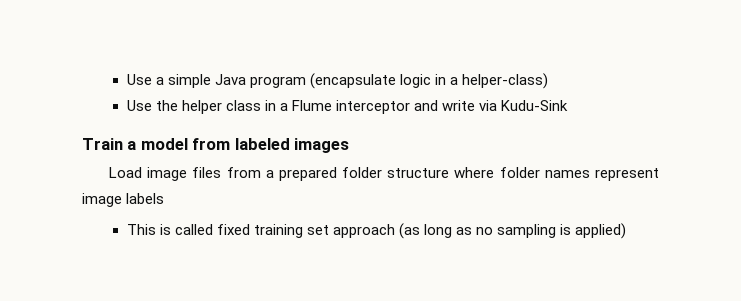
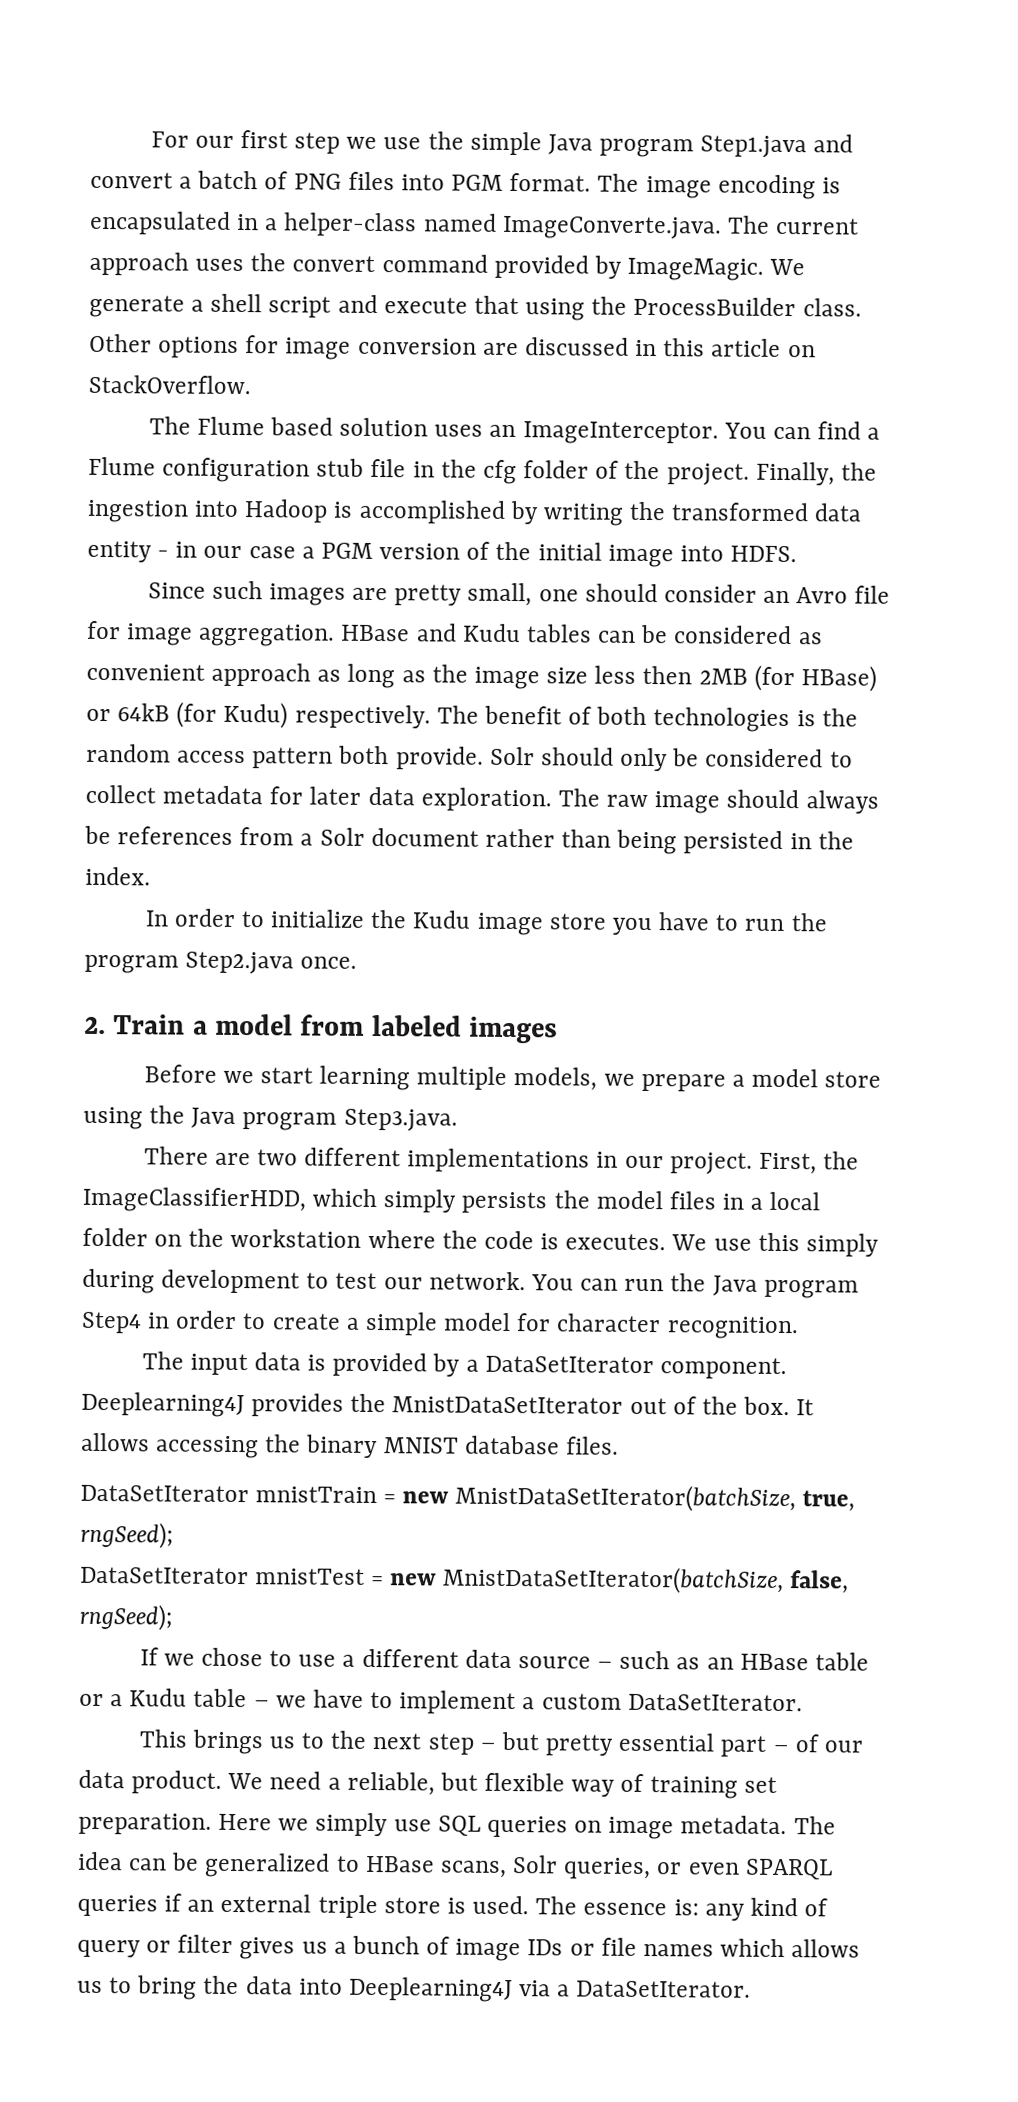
- Use a simple Java program (encapsulate logic in a helper-class)
- Use the helper class in a Flume interceptor and write via Kudu-Sink
- Train a model from labeled images
+ For our first step we use the simple Java program Step1.java and convert a batch of PNG files into PGM format. The image encoding is encapsulated in a helper-class named ImageConverte.java. The current approach uses the convert command provided by ImageMagic. We generate a shell script and execute that using the ProcessBuilder class. Other options for image conversion are discussed in this article on StackOverflow.
+ The Flume based solution uses an ImageInterceptor. You can find a Flume configuration stub file in the cfg folder of the project. Finally, the ingestion into Hadoop is accomplished by writing the transformed data entity - in our case a PGM version of the initial image into HDFS.
+ Since such images are pretty small, one should consider an Avro file for image aggregation. HBase and Kudu tables can be considered as convenient approach as long as the image size less then 2MB (for HBase) or 64kB (for Kudu) respectively. The benefit of both technologies is the random access pattern both provide. Solr should only be considered to collect metadata for later data exploration. The raw image should always be references from a Solr document rather than being persisted in the index.
+ In order to initialize the Kudu image store you have to run the program Step2.java once.
+ 2. Train a model from labeled images
- Load image files from a prepared folder structure where folder names represent image labels
- This is called fixed training set approach (as long as no sampling is applied)
+ Before we start learning multiple models, we prepare a model store using the Java program Step3.java.
+ There are two different implementations in our project. First, the ImageClassifierHDD, which simply persists the model files in a local folder on the workstation where the code is executes. We use this simply during development to test our network. You can run the Java program Step4 in order to create a simple model for character recognition.
+ The input data is provided by a DataSetIterator component. Deeplearning4J provides the MnistDataSetIterator out of the box. It allows accessing the binary MNIST database files.
+ DataSetIterator mnistTrain = new MnistDataSetIterator(batchSize, true, rngSeed);
+ DataSetIterator mnistTest = new MnistDataSetIterator(batchSize, false, rngSeed);
+ If we chose to use a different data source – such as an HBase table or a Kudu table – we have to implement a custom DataSetIterator.
+ This brings us to the next step – but pretty essential part – of our data product. We need a reliable, but flexible way of training set preparation. Here we simply use SQL queries on image metadata. The idea can be generalized to HBase scans, Solr queries, or even SPARQL queries if an external triple store is used. The essence is: any kind of query or filter gives us a bunch of image IDs or file names which allows us to bring the data into Deeplearning4J via a DataSetIterator.

